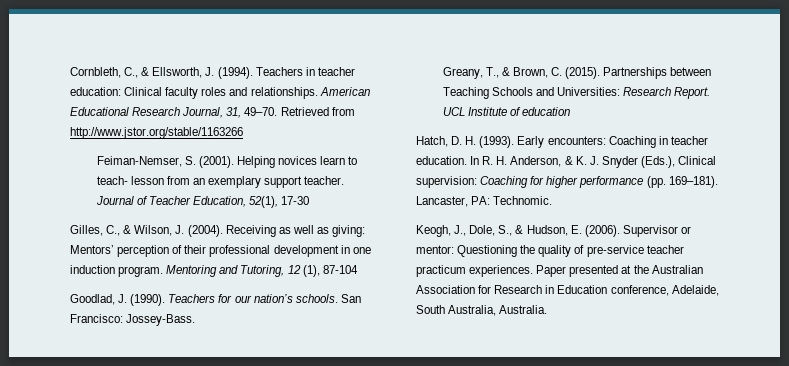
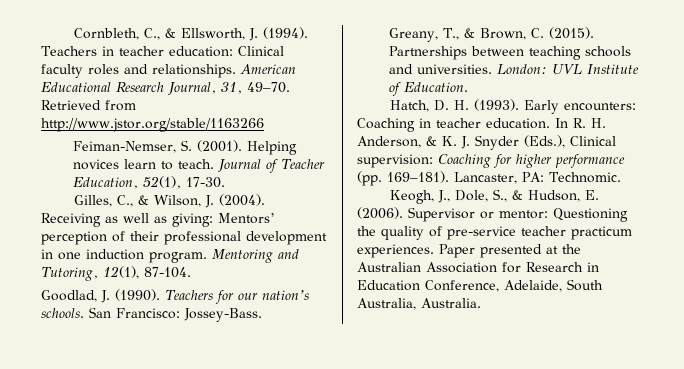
- Helping novices learn to teach- lesson from an exemplary support teacher.
+ Helping novices learn to teach.
- Journal of Teacher Education, 52(1), 17-30
+ Journal of Teacher Education, 52(1), 17-30.
- Mentoring and Tutoring, 12 (1), 87-104
+ Mentoring and Tutoring, 12(1), 87-104.
- Partnerships between Teaching Schools and Universities: Research Report. UCL Institute of education
+ Partnerships between teaching schools and universities. London: UVL Institute of Education.
- Paper presented at the Australian Association for Research in Education conference, Adelaide, South Australia, Australia.
+ Paper presented at the Australian Association for Research in Education Conference, Adelaide, South Australia, Australia.

